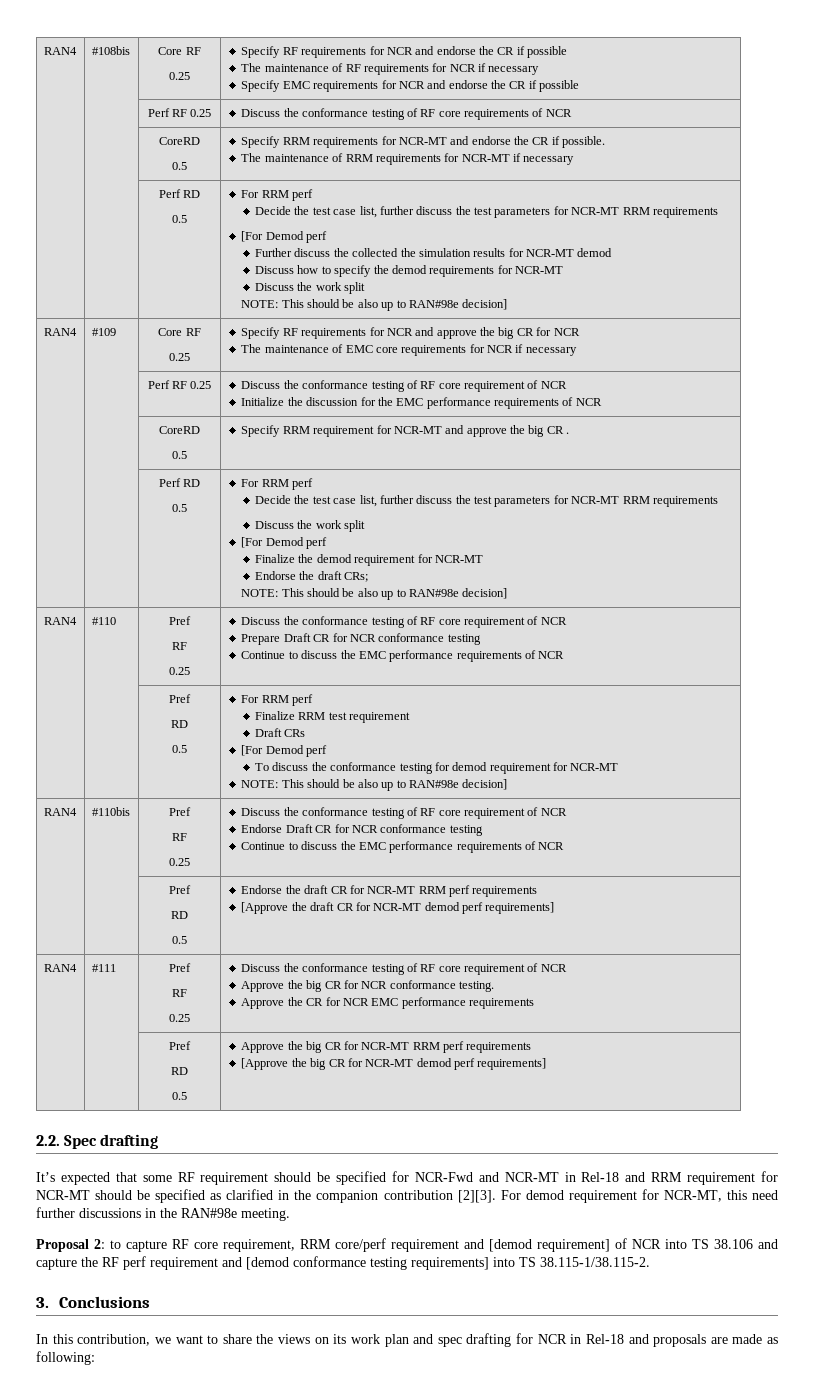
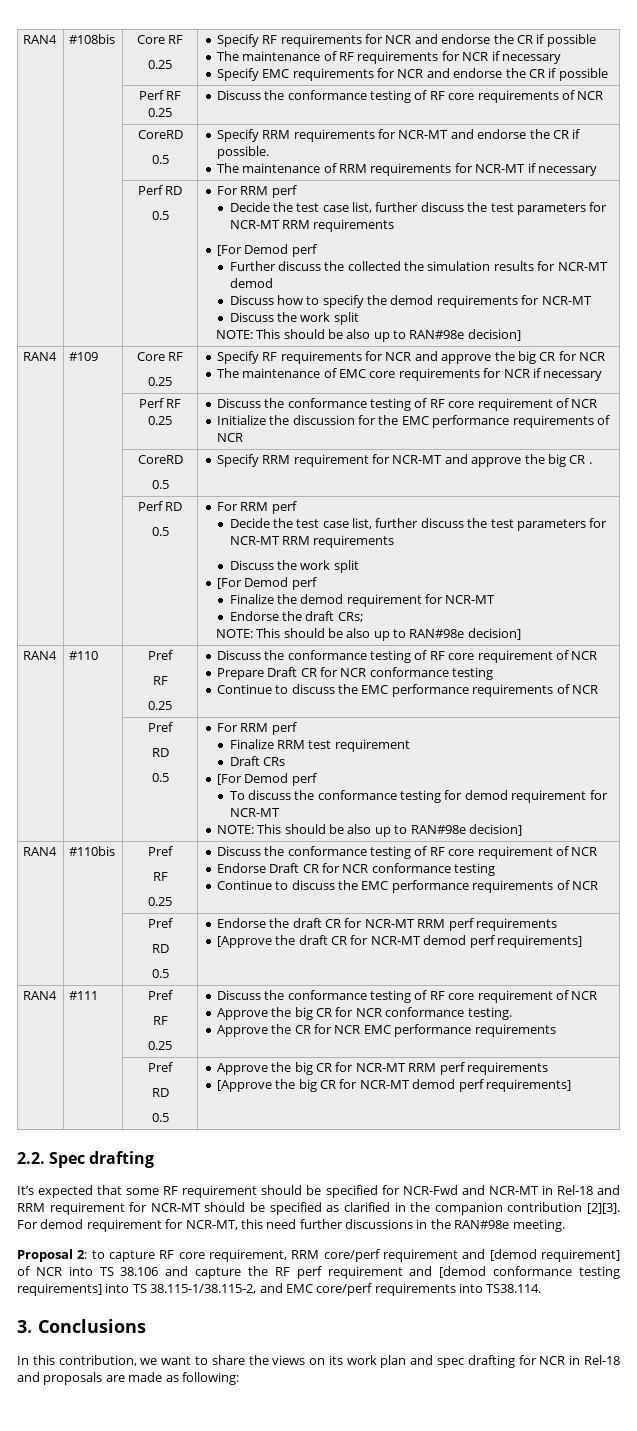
- Proposal 2: to capture RF core requirement, RRM core/perf requirement and [demod requirement] of NCR into TS 38.106 and capture the RF perf requirement and [demod conformance testing requirements] into TS 38.115-1/38.115-2.
+ Proposal 2: to capture RF core requirement, RRM core/perf requirement and [demod requirement] of NCR into TS 38.106 and capture the RF perf requirement and [demod conformance testing requirements] into TS 38.115-1/38.115-2, and EMC core/perf requirements into TS38.114.

